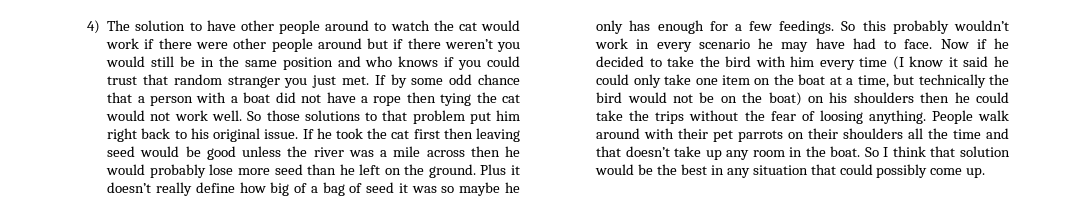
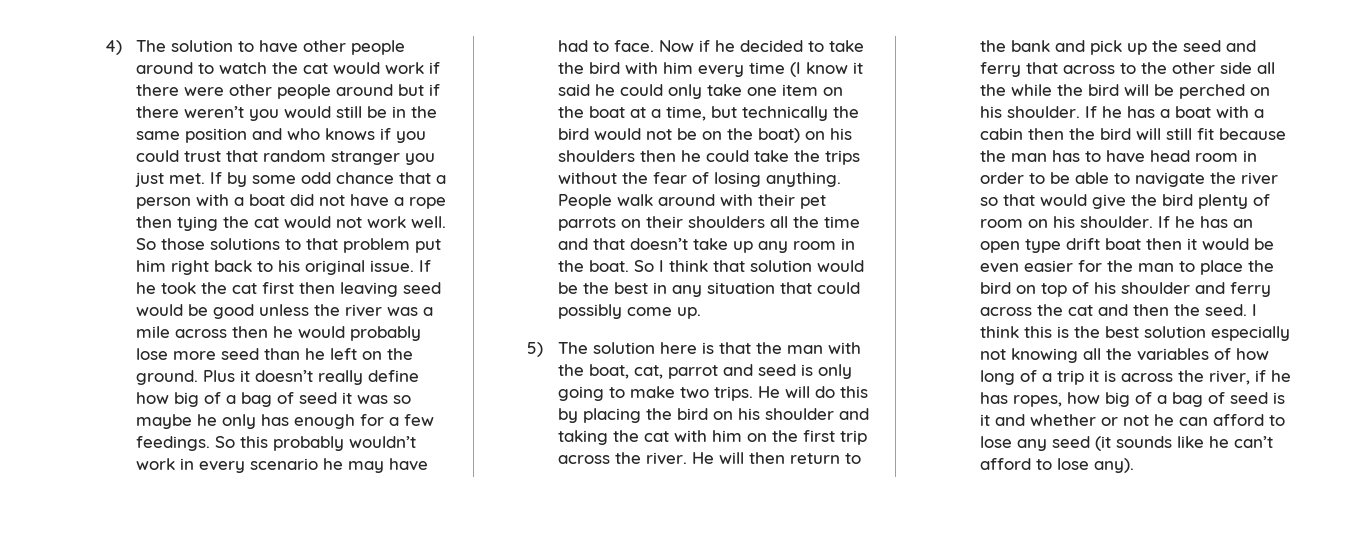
- Now if he decided to take the bird with him every time (I know it said he could only take one item on the boat at a time, but technically the bird would not be on the boat) on his shoulders then he could take the trips without the fear of loosing anything.
+ Now if he decided to take the bird with him every time (I know it said he could only take one item on the boat at a time, but technically the bird would not be on the boat) on his shoulders then he could take the trips without the fear of losing anything.
+ 5) The solution here is that the man with the boat, cat, parrot and seed is only going to make two trips. He will do this by placing the bird on his shoulder and taking the cat with him on the first trip across the river. He will then return to the bank and pick up the seed and ferry that across to the other side all the while the bird will be perched on his shoulder. If he has a boat with a cabin then the bird will still fit because the man has to have head room in order to be able to navigate the river so that would give the bird plenty of room on his shoulder. If he has an open type drift boat then it would be even easier for the man to place the bird on top of his shoulder and ferry across the cat and then the seed. I think this is the best solution especially not knowing all the variables of how long of a trip it is across the river, if he has ropes, how big of a bag of seed is it and whether or not he can afford to lose any seed (it sounds like he can’t afford to lose any).

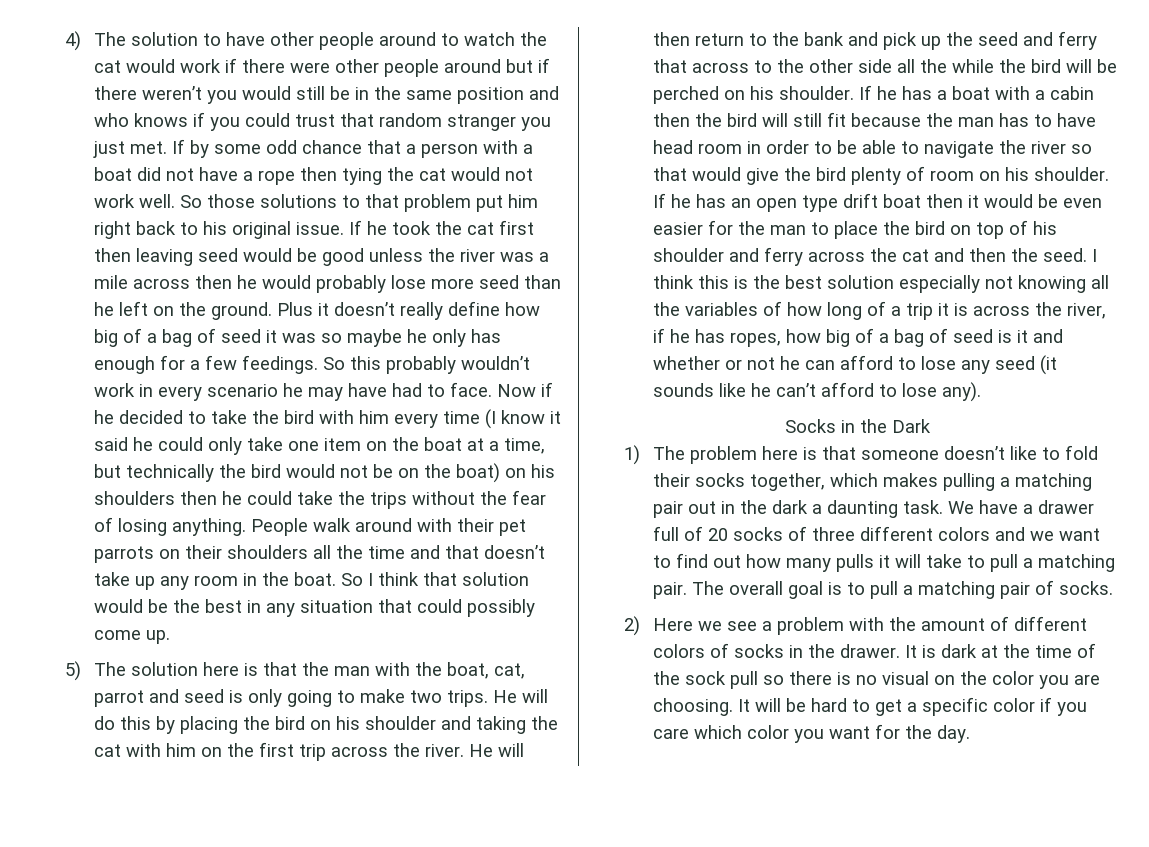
+ Socks in the Dark
+ 1) The problem here is that someone doesn’t like to fold their socks together, which makes pulling a matching pair out in the dark a daunting task. We have a drawer full of 20 socks of three different colors and we want to find out how many pulls it will take to pull a matching pair. The overall goal is to pull a matching pair of socks.
+ 2) Here we see a problem with the amount of different colors of socks in the drawer. It is dark at the time of the sock pull so there is no visual on the color you are choosing. It will be hard to get a specific color if you care which color you want for the day.

